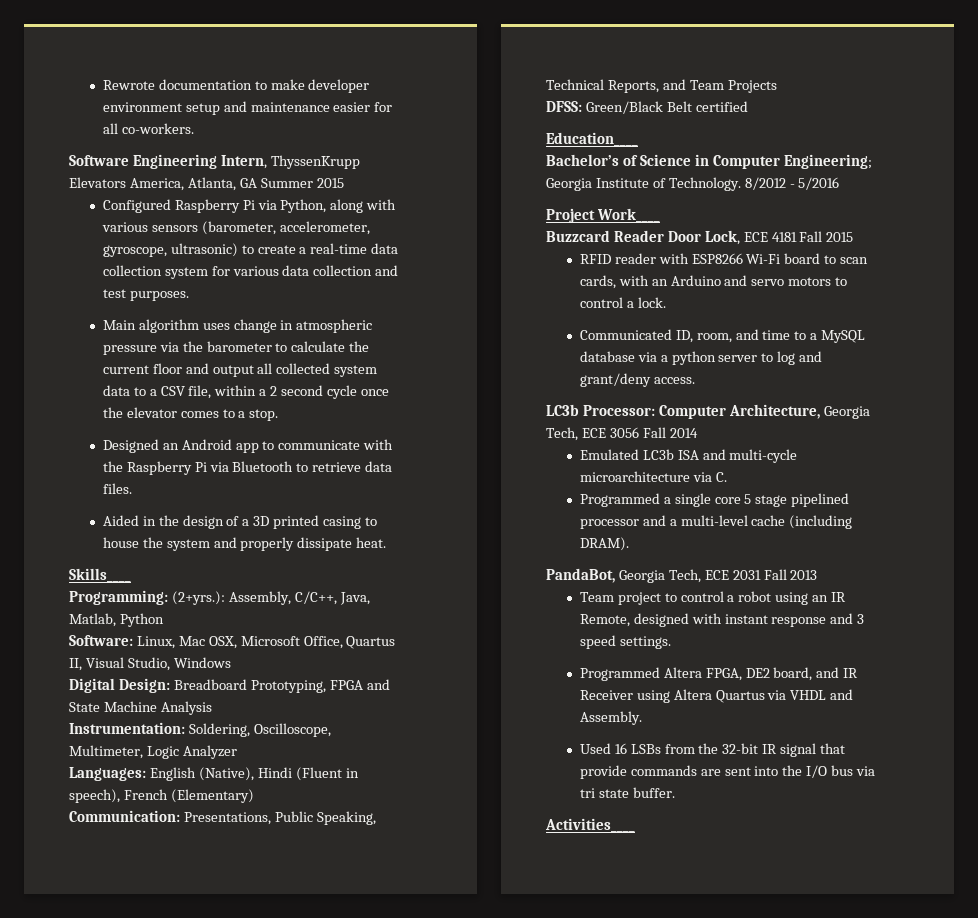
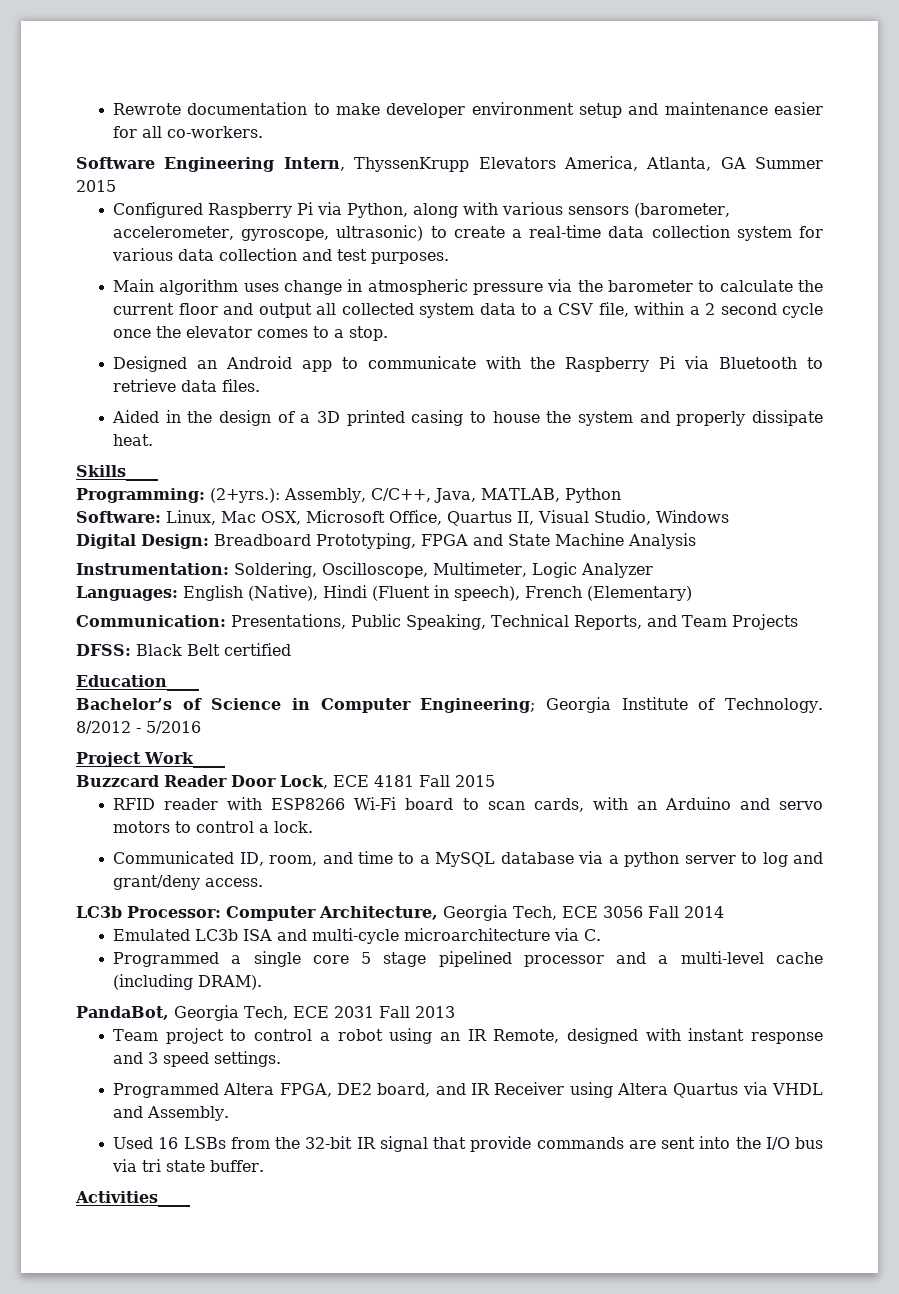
- Programming: (2+yrs.): Assembly, C/C++, Java, Matlab, Python
+ Programming: (2+yrs.): Assembly, C/C++, Java, MATLAB, Python
- DFSS: Green/Black Belt certified
+ DFSS: Black Belt certified

